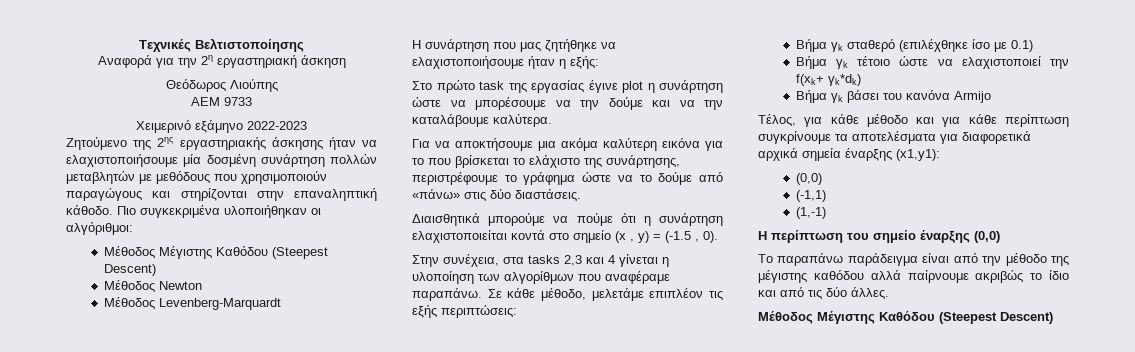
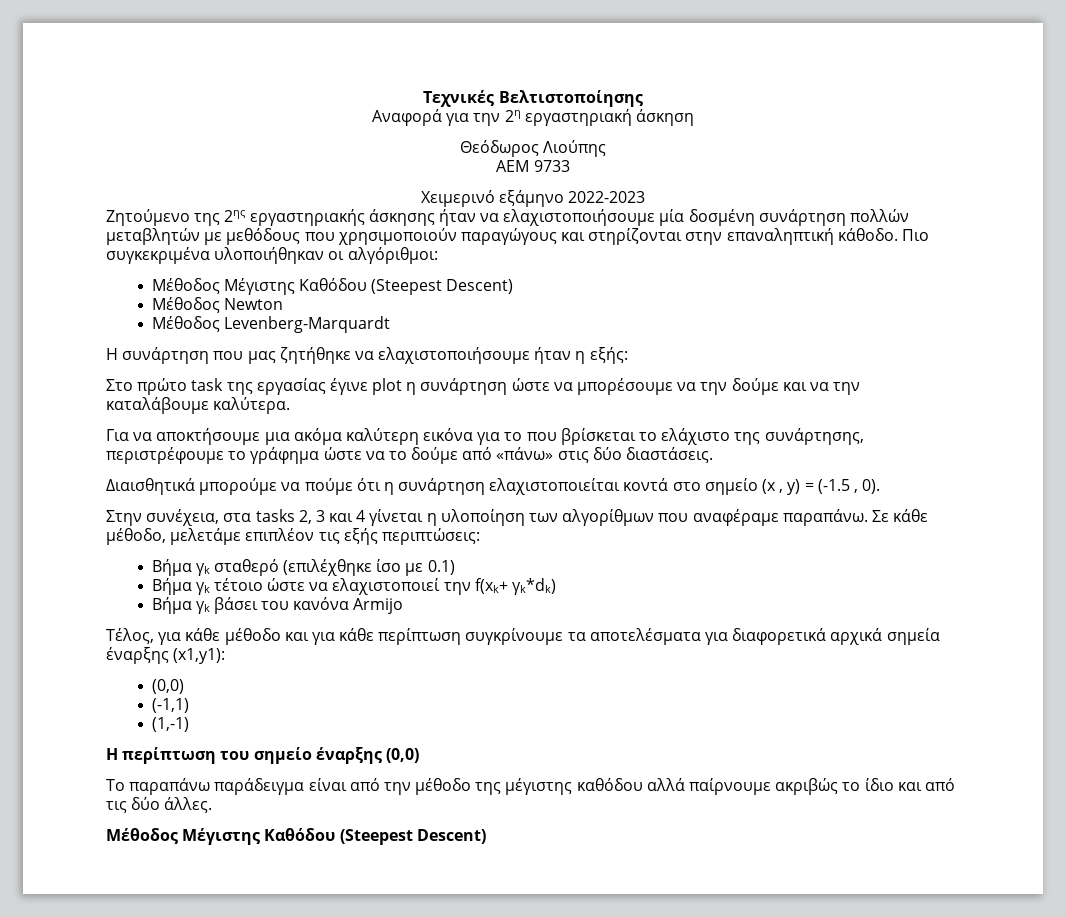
- Στην συνέχεια, στα tasks 2,3 και 4 γίνεται η υλοποίηση των αλγορίθμων που αναφέραμε παραπάνω.
+ Στην συνέχεια, στα tasks 2, 3 και 4 γίνεται η υλοποίηση των αλγορίθμων που αναφέραμε παραπάνω.

